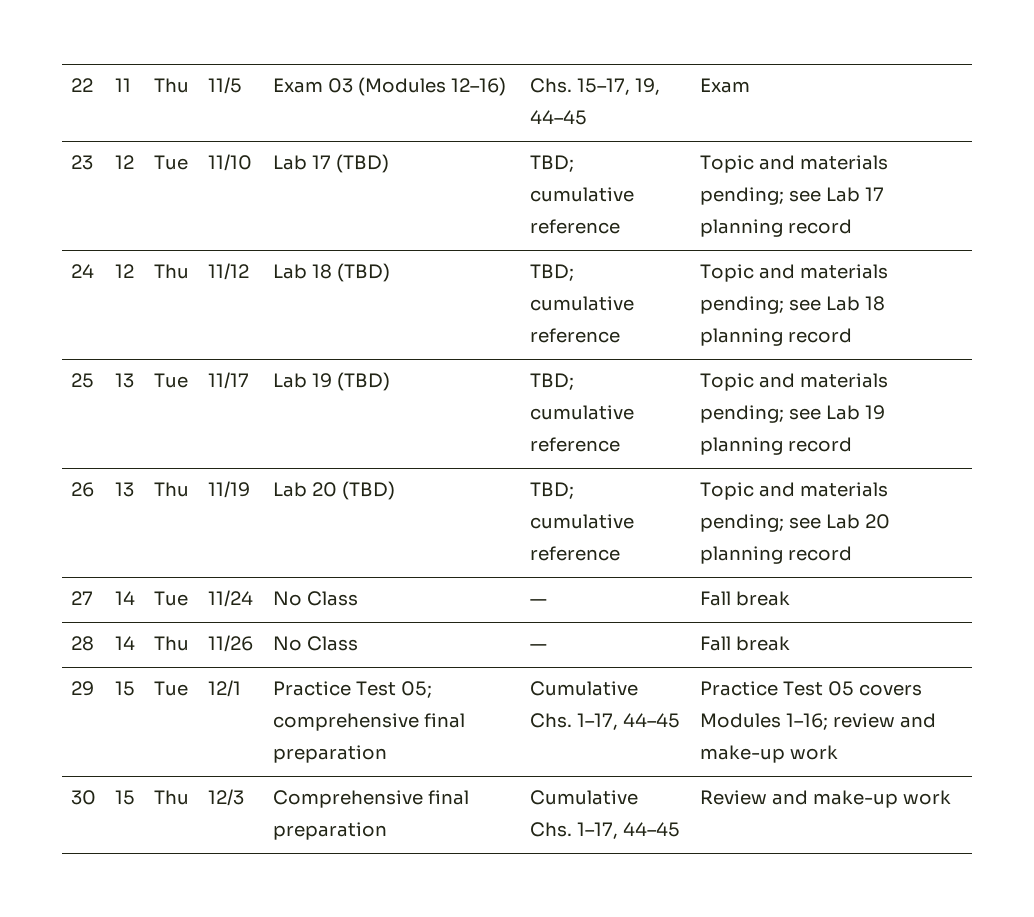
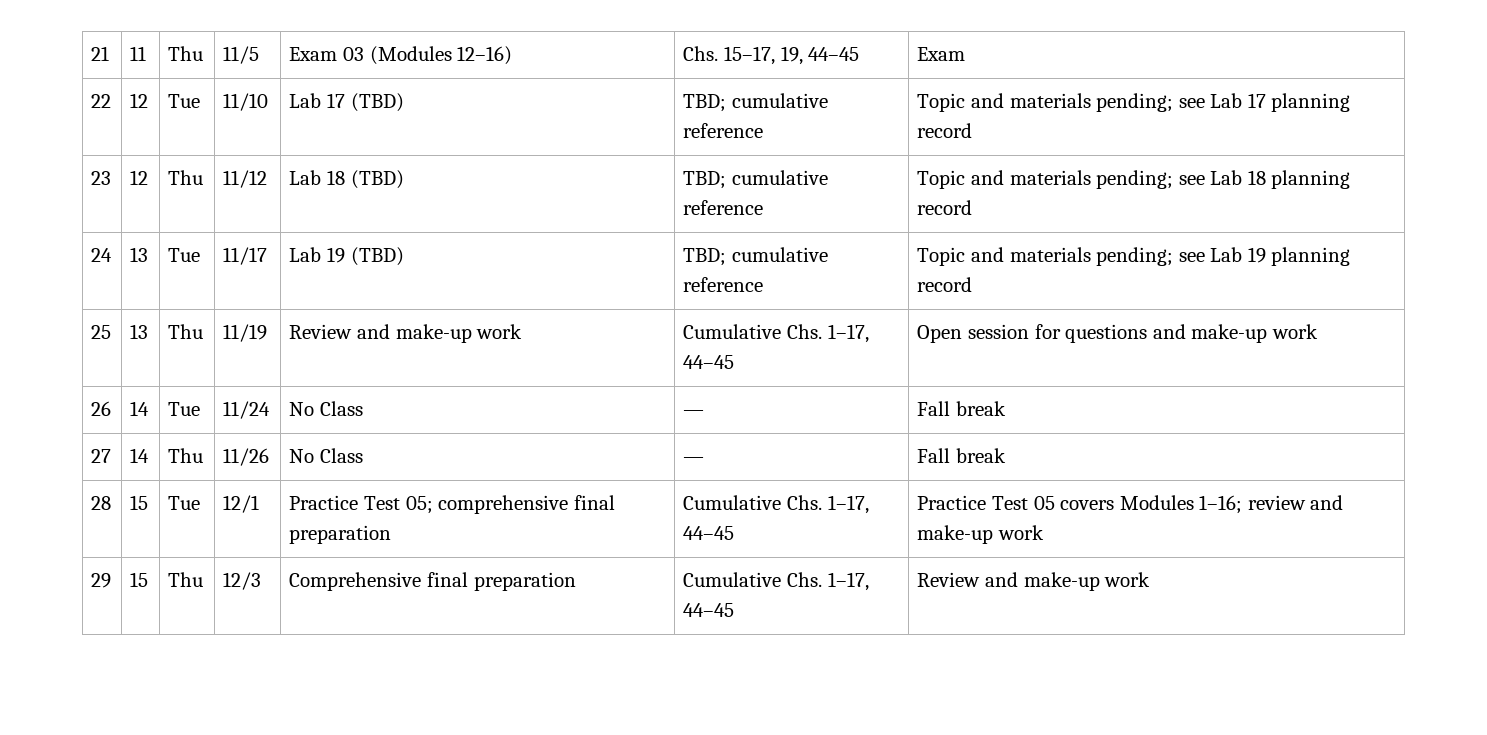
- 22 | 11 | Thu | 11/5 | Exam 03 (Modules 12–16) | Chs. 15–17, 19, 44–45 | Exam
+ 21 | 11 | Thu | 11/5 | Exam 03 (Modules 12–16) | Chs. 15–17, 19, 44–45 | Exam
- 23 | 12 | Tue | 11/10 | Lab 17 (TBD) | TBD; cumulative reference | Topic and materials pending; see Lab 17 planning record
+ 22 | 12 | Tue | 11/10 | Lab 17 (TBD) | TBD; cumulative reference | Topic and materials pending; see Lab 17 planning record
- 24 | 12 | Thu | 11/12 | Lab 18 (TBD) | TBD; cumulative reference | Topic and materials pending; see Lab 18 planning record
+ 23 | 12 | Thu | 11/12 | Lab 18 (TBD) | TBD; cumulative reference | Topic and materials pending; see Lab 18 planning record
- 25 | 13 | Tue | 11/17 | Lab 19 (TBD) | TBD; cumulative reference | Topic and materials pending; see Lab 19 planning record
+ 24 | 13 | Tue | 11/17 | Lab 19 (TBD) | TBD; cumulative reference | Topic and materials pending; see Lab 19 planning record
- 26 | 13 | Thu | 11/19 | Lab 20 (TBD) | TBD; cumulative reference | Topic and materials pending; see Lab 20 planning record
- 27 | 14 | Tue | 11/24 | No Class | — | Fall break
+ 25 | 13 | Thu | 11/19 | Review and make-up work | Cumulative Chs. 1–17, 44–45 | Open session for questions and make-up work
+ 26 | 14 | Tue | 11/24 | No Class | — | Fall break
- 28 | 14 | Thu | 11/26 | No Class | — | Fall break
+ 27 | 14 | Thu | 11/26 | No Class | — | Fall break
- 29 | 15 | Tue | 12/1 | Practice Test 05; comprehensive final preparation | Cumulative Chs. 1–17, 44–45 | Practice Test 05 covers Modules 1–16; review and make-up work
+ 28 | 15 | Tue | 12/1 | Practice Test 05; comprehensive final preparation | Cumulative Chs. 1–17, 44–45 | Practice Test 05 covers Modules 1–16; review and make-up work
- 30 | 15 | Thu | 12/3 | Comprehensive final preparation | Cumulative Chs. 1–17, 44–45 | Review and make-up work
+ 29 | 15 | Thu | 12/3 | Comprehensive final preparation | Cumulative Chs. 1–17, 44–45 | Review and make-up work

